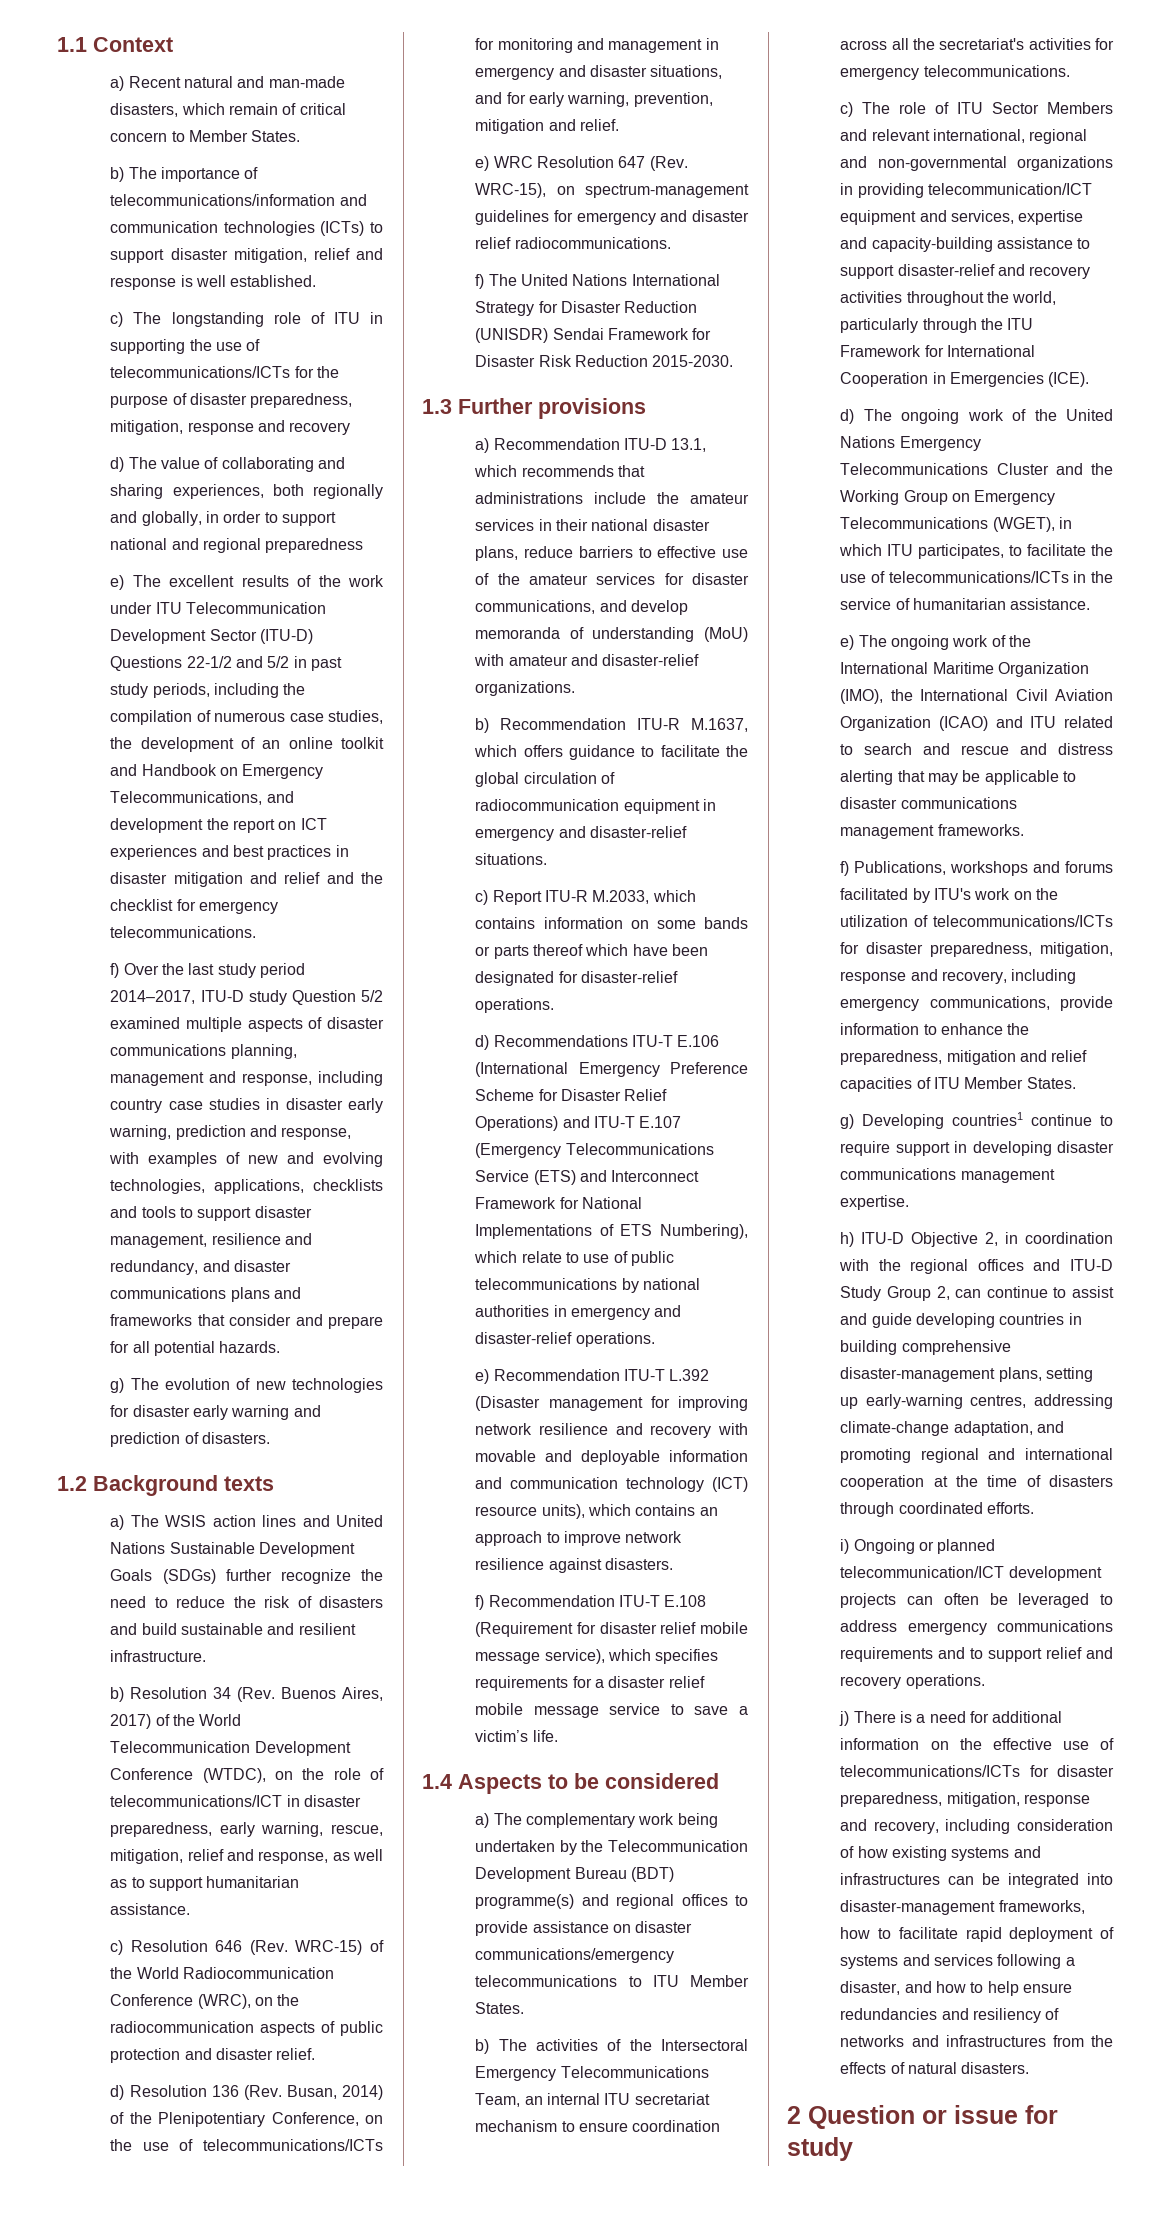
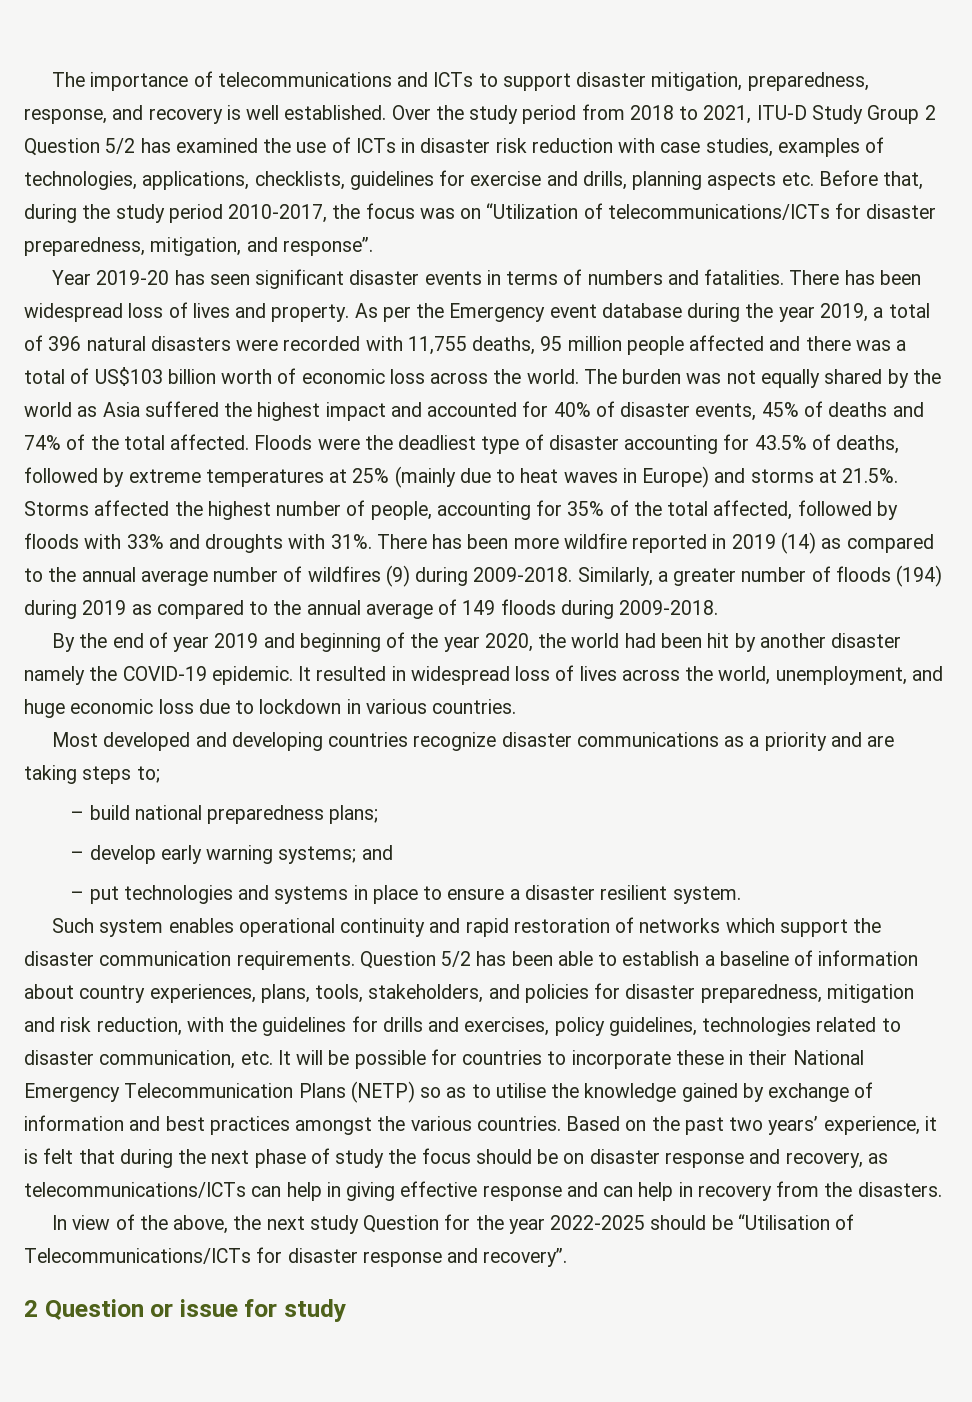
- 1.1 Context
- a) Recent natural and man-made disasters, which remain of critical concern to Member States.
- b) The importance of telecommunications/information and communication technologies (ICTs) to support disaster mitigation, relief and response is well established.
- c) The longstanding role of ITU in supporting the use of telecommunications/ICTs for the purpose of disaster preparedness, mitigation, response and recovery
- d) The value of collaborating and sharing experiences, both regionally and globally, in order to support national and regional preparedness
- e) The excellent results of the work under ITU Telecommunication Development Sector (ITU-D) Questions 22-1/2 and 5/2 in past study periods, including the compilation of numerous case studies, the development of an online toolkit and Handbook on Emergency Telecommunications, and development the report on ICT experiences and best practices in disaster mitigation and relief and the checklist for emergency telecommunications.
- f) Over the last study period 2014–2017, ITU-D study Question 5/2 examined multiple aspects of disaster communications planning, management and response, including country case studies in disaster early warning, prediction and response, with examples of new and evolving technologies, applications, checklists and tools to support disaster management, resilience and redundancy, and disaster communications plans and frameworks that consider and prepare for all potential hazards.
- g) The evolution of new technologies for disaster early warning and prediction of disasters.
- 1.2 Background texts
- a) The WSIS action lines and United Nations Sustainable Development Goals (SDGs) further recognize the need to reduce the risk of disasters and build sustainable and resilient infrastructure.
- b) Resolution 34 (Rev. Buenos Aires, 2017) of the World Telecommunication Development Conference (WTDC), on the role of telecommunications/ICT in disaster preparedness, early warning, rescue, mitigation, relief and response, as well as to support humanitarian assistance.
- c) Resolution 646 (Rev. WRC-15) of the World Radiocommunication Conference (WRC), on the radiocommunication aspects of public protection and disaster relief.
- d) Resolution 136 (Rev. Busan, 2014) of the Plenipotentiary Conference, on the use of telecommunications/ICTs for monitoring and management in emergency and disaster situations, and for early warning, prevention, mitigation and relief.
- e) WRC Resolution 647 (Rev. WRC-15), on spectrum-management guidelines for emergency and disaster relief radiocommunications.
- f) The United Nations International Strategy for Disaster Reduction (UNISDR) Sendai Framework for Disaster Risk Reduction 2015-2030.
- 1.3 Further provisions
- a) Recommendation ITU-D 13.1, which recommends that administrations include the amateur services in their national disaster plans, reduce barriers to effective use of the amateur services for disaster communications, and develop memoranda of understanding (MoU) with amateur and disaster-relief organizations.
- b) Recommendation ITU-R M.1637, which offers guidance to facilitate the global circulation of radiocommunication equipment in emergency and disaster-relief situations.
- c) Report ITU-R M.2033, which contains information on some bands or parts thereof which have been designated for disaster-relief operations.
- d) Recommendations ITU-T E.106 (International Emergency Preference Scheme for Disaster Relief Operations) and ITU-T E.107 (Emergency Telecommunications Service (ETS) and Interconnect Framework for National Implementations of ETS Numbering), which relate to use of public telecommunications by national authorities in emergency and disaster-relief operations.
- e) Recommendation ITU-T L.392 (Disaster management for improving network resilience and recovery with movable and deployable information and communication technology (ICT) resource units), which contains an approach to improve network resilience against disasters.
- f) Recommendation ITU-T E.108 (Requirement for disaster relief mobile message service), which specifies requirements for a disaster relief mobile message service to save a victim’s life.
- 1.4 Aspects to be considered
- a) The complementary work being undertaken by the Telecommunication Development Bureau (BDT) programme(s) and regional offices to provide assistance on disaster communications/emergency telecommunications to ITU Member States.
- b) The activities of the Intersectoral Emergency Telecommunications Team, an internal ITU secretariat mechanism to ensure coordination across all the secretariat's activities for emergency telecommunications.
- c) The role of ITU Sector Members and relevant international, regional and non-governmental organizations in providing telecommunication/ICT equipment and services, expertise and capacity-building assistance to support disaster-relief and recovery activities throughout the world, particularly through the ITU Framework for International Cooperation in Emergencies (ICE).
- d) The ongoing work of the United Nations Emergency Telecommunications Cluster and the Working Group on Emergency Telecommunications (WGET), in which ITU participates, to facilitate the use of telecommunications/ICTs in the service of humanitarian assistance.
- e) The ongoing work of the International Maritime Organization (IMO), the International Civil Aviation Organization (ICAO) and ITU related to search and rescue and distress alerting that may be applicable to disaster communications management frameworks.
- f) Publications, workshops and forums facilitated by ITU's work on the utilization of telecommunications/ICTs for disaster preparedness, mitigation, response and recovery, including emergency communications, provide information to enhance the preparedness, mitigation and relief capacities of ITU Member States.
- g) Developing countries1 continue to require support in developing disaster communications management expertise.
- h) ITU-D Objective 2, in coordination with the regional offices and ITU-D Study Group 2, can continue to assist and guide developing countries in building comprehensive disaster-management plans, setting up early-warning centres, addressing climate-change adaptation, and promoting regional and international cooperation at the time of disasters through coordinated efforts.
- i) Ongoing or planned telecommunication/ICT development projects can often be leveraged to address emergency communications requirements and to support relief and recovery operations.
- j) There is a need for additional information on the effective use of telecommunications/ICTs for disaster preparedness, mitigation, response and recovery, including consideration of how existing systems and infrastructures can be integrated into disaster-management frameworks, how to facilitate rapid deployment of systems and services following a disaster, and how to help ensure redundancies and resiliency of networks and infrastructures from the effects of natural disasters.
+ The importance of telecommunications and ICTs to support disaster mitigation, preparedness, response, and recovery is well established. Over the study period from 2018 to 2021, ITU-D Study Group 2 Question 5/2 has examined the use of ICTs in disaster risk reduction with case studies, examples of technologies, applications, checklists, guidelines for exercise and drills, planning aspects etc. Before that, during the study period 2010-2017, the focus was on “Utilization of telecommunications/ICTs for disaster preparedness, mitigation, and response”.
+ Year 2019-20 has seen significant disaster events in terms of numbers and fatalities. There has been widespread loss of lives and property. As per the Emergency event database during the year 2019, a total of 396 natural disasters were recorded with 11,755 deaths, 95 million people affected and there was a total of US$103 billion worth of economic loss across the world. The burden was not equally shared by the world as Asia suffered the highest impact and accounted for 40% of disaster events, 45% of deaths and 74% of the total affected. Floods were the deadliest type of disaster accounting for 43.5% of deaths, followed by extreme temperatures at 25% (mainly due to heat waves in Europe) and storms at 21.5%. Storms affected the highest number of people, accounting for 35% of the total affected, followed by floods with 33% and droughts with 31%. There has been more wildfire reported in 2019 (14) as compared to the annual average number of wildfires (9) during 2009-2018. Similarly, a greater number of floods (194) during 2019 as compared to the annual average of 149 floods during 2009-2018.
+ By the end of year 2019 and beginning of the year 2020, the world had been hit by another disaster namely the COVID-19 epidemic. It resulted in widespread loss of lives across the world, unemployment, and huge economic loss due to lockdown in various countries.
+ Most developed and developing countries recognize disaster communications as a priority and are taking steps to;
+ – build national preparedness plans;
+ – develop early warning systems; and
+ – put technologies and systems in place to ensure a disaster resilient system.
+ Such system enables operational continuity and rapid restoration of networks which support the disaster communication requirements. Question 5/2 has been able to establish a baseline of information about country experiences, plans, tools, stakeholders, and policies for disaster preparedness, mitigation and risk reduction, with the guidelines for drills and exercises, policy guidelines, technologies related to disaster communication, etc. It will be possible for countries to incorporate these in their National Emergency Telecommunication Plans (NETP) so as to utilise the knowledge gained by exchange of information and best practices amongst the various countries. Based on the past two years’ experience, it is felt that during the next phase of study the focus should be on disaster response and recovery, as telecommunications/ICTs can help in giving effective response and can help in recovery from the disasters.
+ In view of the above, the next study Question for the year 2022-2025 should be “Utilisation of Telecommunications/ICTs for disaster response and recovery”.

